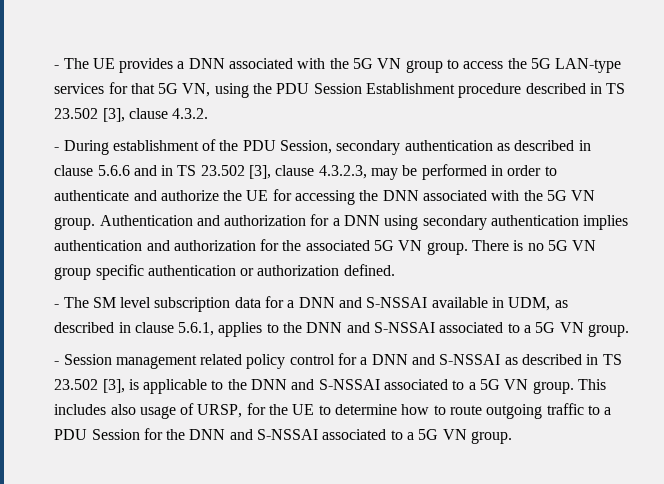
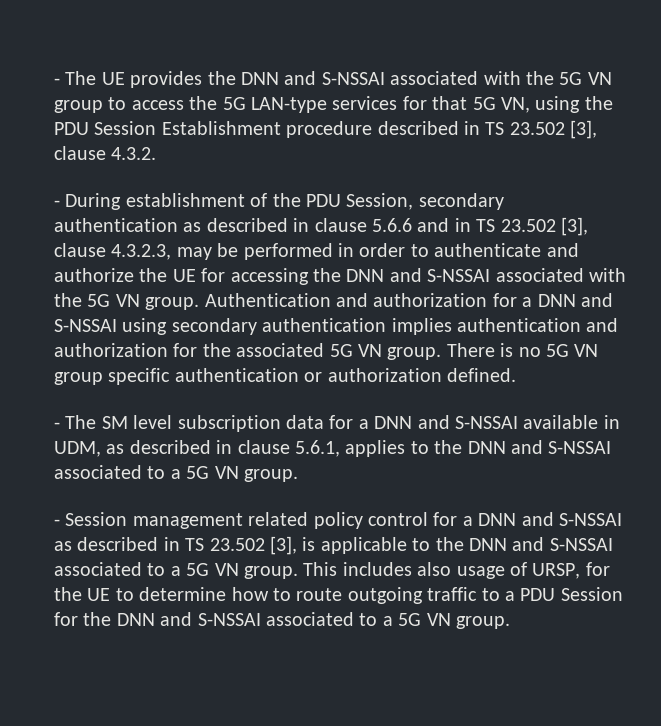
- - The UE provides a DNN associated with the 5G VN group to access the 5G LAN-type services for that 5G VN, using the PDU Session Establishment procedure described in TS 23.502 [3], clause 4.3.2.
+ - The UE provides the DNN and S-NSSAI associated with the 5G VN group to access the 5G LAN-type services for that 5G VN, using the PDU Session Establishment procedure described in TS 23.502 [3], clause 4.3.2.
- - During establishment of the PDU Session, secondary authentication as described in clause 5.6.6 and in TS 23.502 [3], clause 4.3.2.3, may be performed in order to authenticate and authorize the UE for accessing the DNN associated with the 5G VN group.
+ - During establishment of the PDU Session, secondary authentication as described in clause 5.6.6 and in TS 23.502 [3], clause 4.3.2.3, may be performed in order to authenticate and authorize the UE for accessing the DNN and S-NSSAI associated with the 5G VN group.
- Authentication and authorization for a DNN using secondary authentication implies authentication and authorization for the associated 5G VN group.
+ Authentication and authorization for a DNN and S-NSSAI using secondary authentication implies authentication and authorization for the associated 5G VN group.

